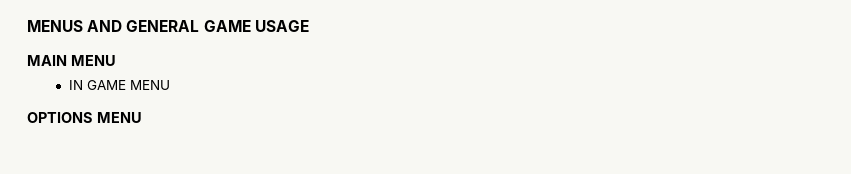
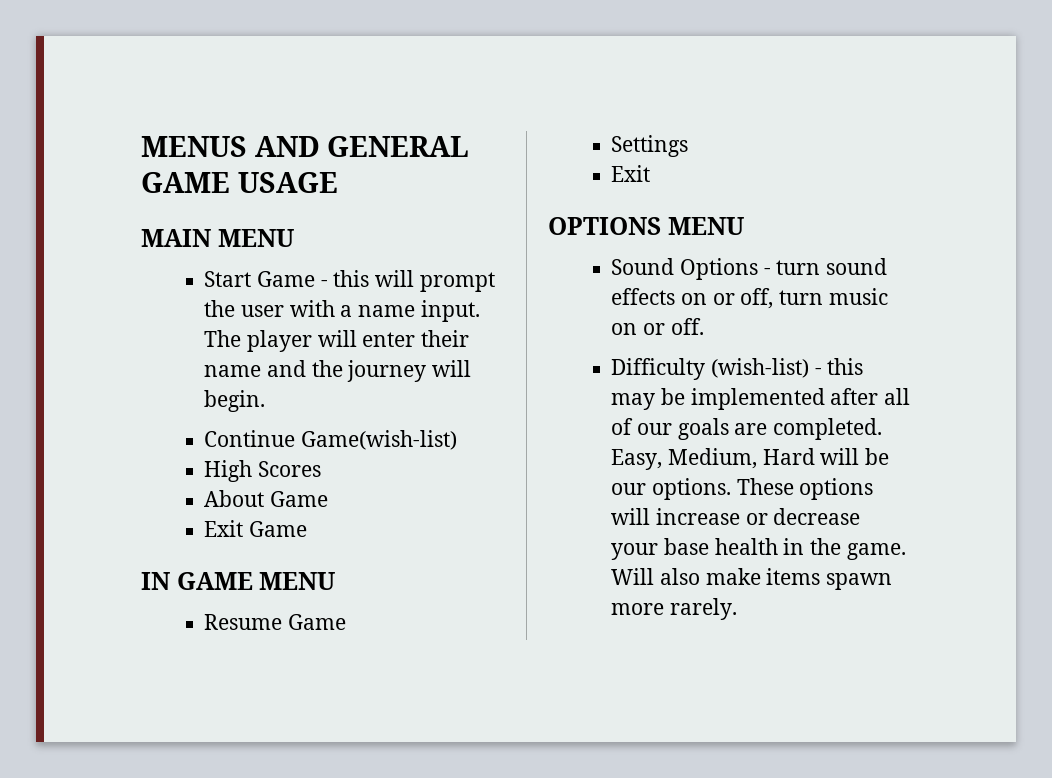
+ Start Game - this will prompt the user with a name input. The player will enter their name and the journey will begin.
+ Continue Game(wish-list)
+ High Scores
+ About Game
+ Exit Game
  IN GAME MENU
+ Resume Game
+ Settings
+ Exit
  OPTIONS MENU
+ Sound Options - turn sound effects on or off, turn music on or off.
+ Difficulty (wish-list) - this may be implemented after all of our goals are completed. Easy, Medium, Hard will be our options. These options will increase or decrease your base health in the game. Will also make items spawn more rarely.

